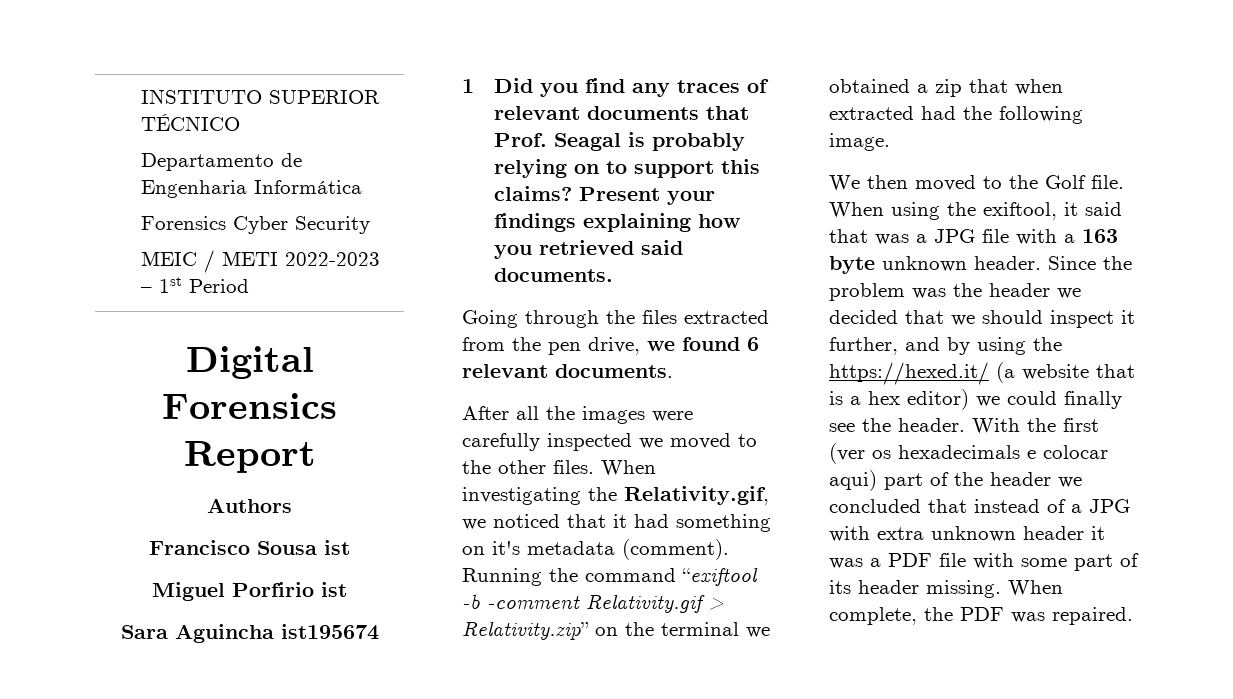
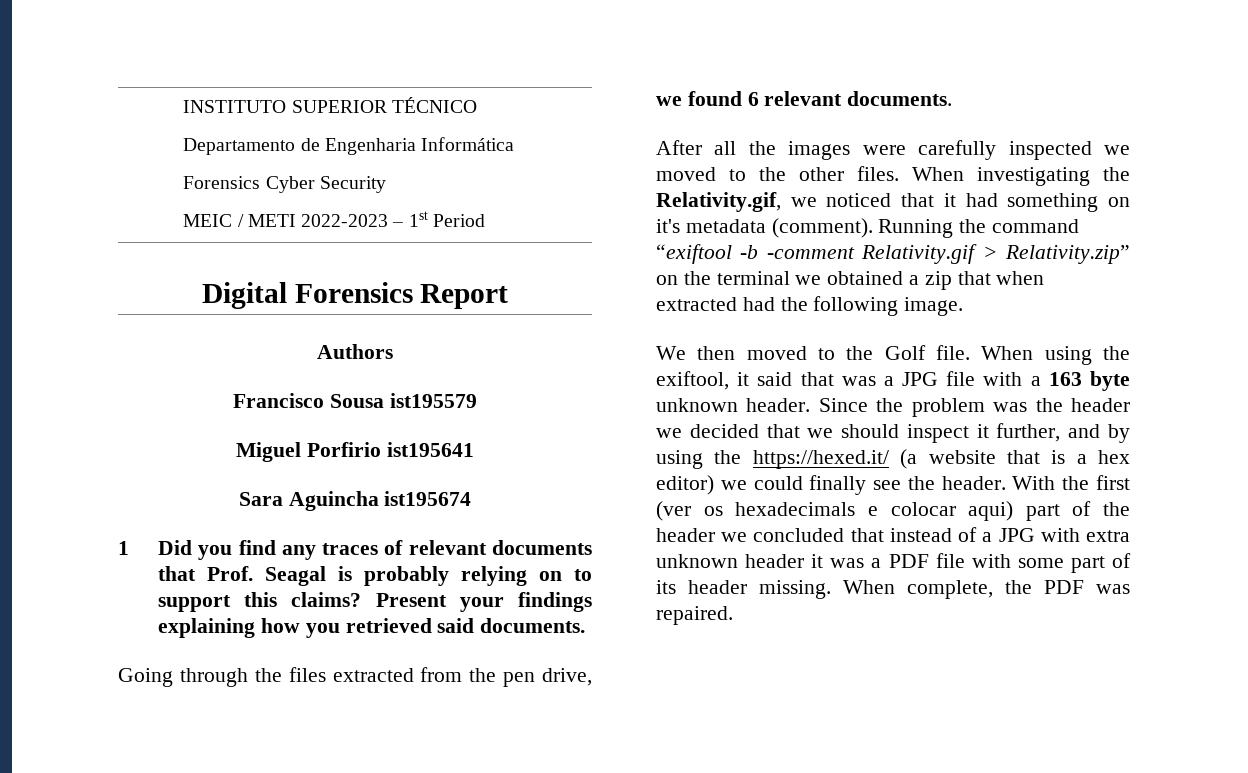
- Francisco Sousa ist
+ Francisco Sousa ist195579
- Miguel Porfirio ist
+ Miguel Porfirio ist195641

